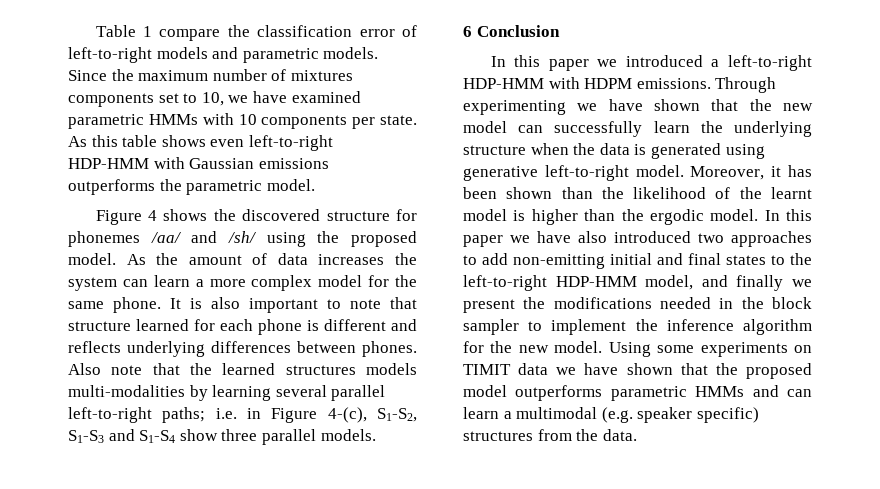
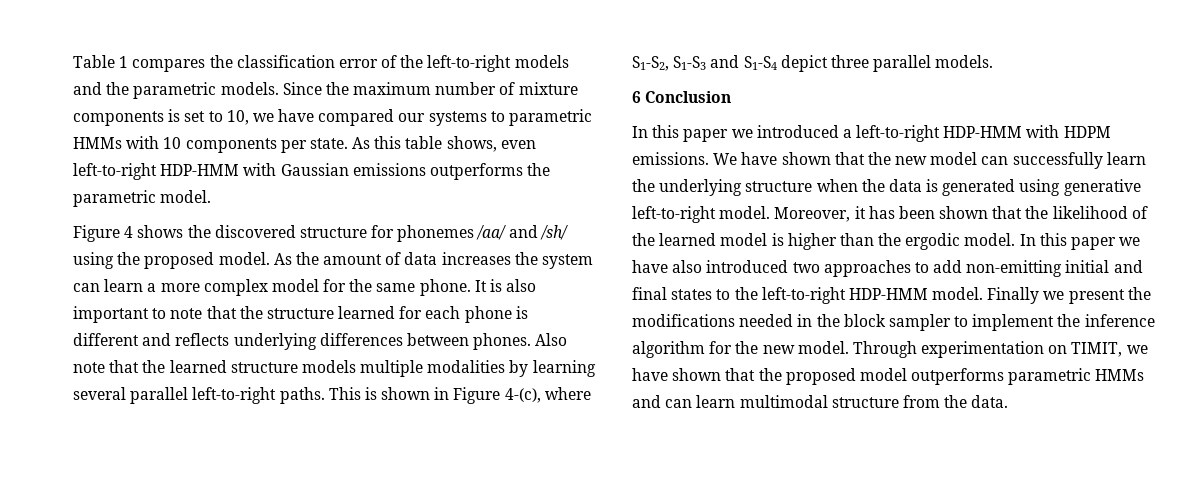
- Table 1 compare the classification error of left-to-right models and parametric models.
+ Table 1 compares the classification error of the left-to-right models and the parametric models.
- Since the maximum number of mixtures components set to 10, we have examined parametric HMMs with 10 components per state.
+ Since the maximum number of mixture components is set to 10, we have compared our systems to parametric HMMs with 10 components per state.
- As this table shows even left-to-right HDP-HMM with Gaussian emissions outperforms the parametric model.
+ As this table shows, even left-to-right HDP-HMM with Gaussian emissions outperforms the parametric model.
- It is also important to note that structure learned for each phone is different and reflects underlying differences between phones.
+ It is also important to note that the structure learned for each phone is different and reflects underlying differences between phones.
- Also note that the learned structures models multi-modalities by learning several parallel left-to-right paths; i.e. in Figure 4-(c), S1-S2, S1-S3 and S1-S4 show three parallel models.
+ Also note that the learned structure models multiple modalities by learning several parallel left-to-right paths. This is shown in Figure 4-(c), where S1-S2, S1-S3 and S1-S4 depict three parallel models.
- Through experimenting we have shown that the new model can successfully learn the underlying structure when the data is generated using generative left-to-right model.
+ We have shown that the new model can successfully learn the underlying structure when the data is generated using generative left-to-right model.
- Moreover, it has been shown than the likelihood of the learnt model is higher than the ergodic model.
+ Moreover, it has been shown that the likelihood of the learned model is higher than the ergodic model.
- In this paper we have also introduced two approaches to add non-emitting initial and final states to the left-to-right HDP-HMM model, and finally we present the modifications needed in the block sampler to implement the inference algorithm for the new model.
+ In this paper we have also introduced two approaches to add non-emitting initial and final states to the left-to-right HDP-HMM model. Finally we present the modifications needed in the block sampler to implement the inference algorithm for the new model.
- Using some experiments on TIMIT data we have shown that the proposed model outperforms parametric HMMs and can learn a multimodal (e.g. speaker specific) structures from the data.
+ Through experimentation on TIMIT, we have shown that the proposed model outperforms parametric HMMs and can learn multimodal structure from the data.

